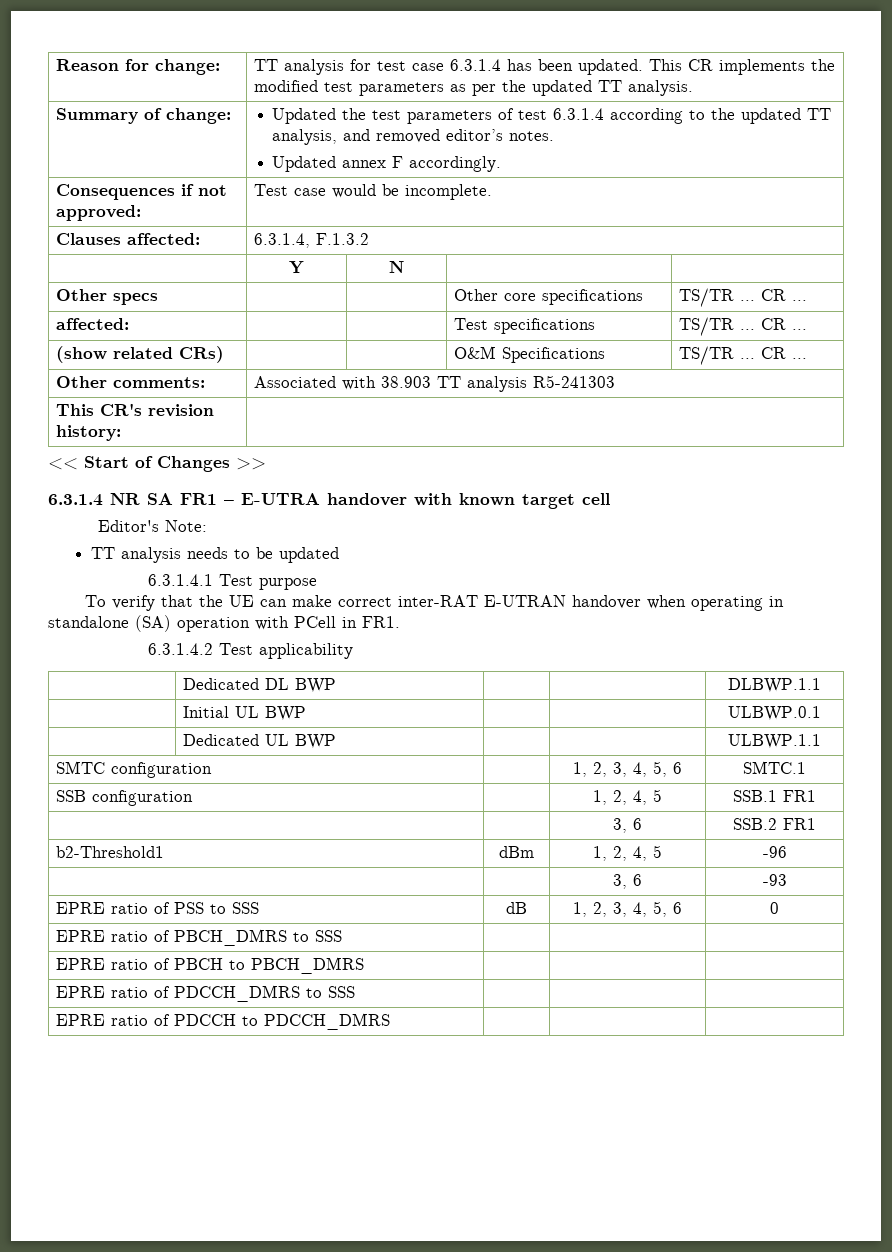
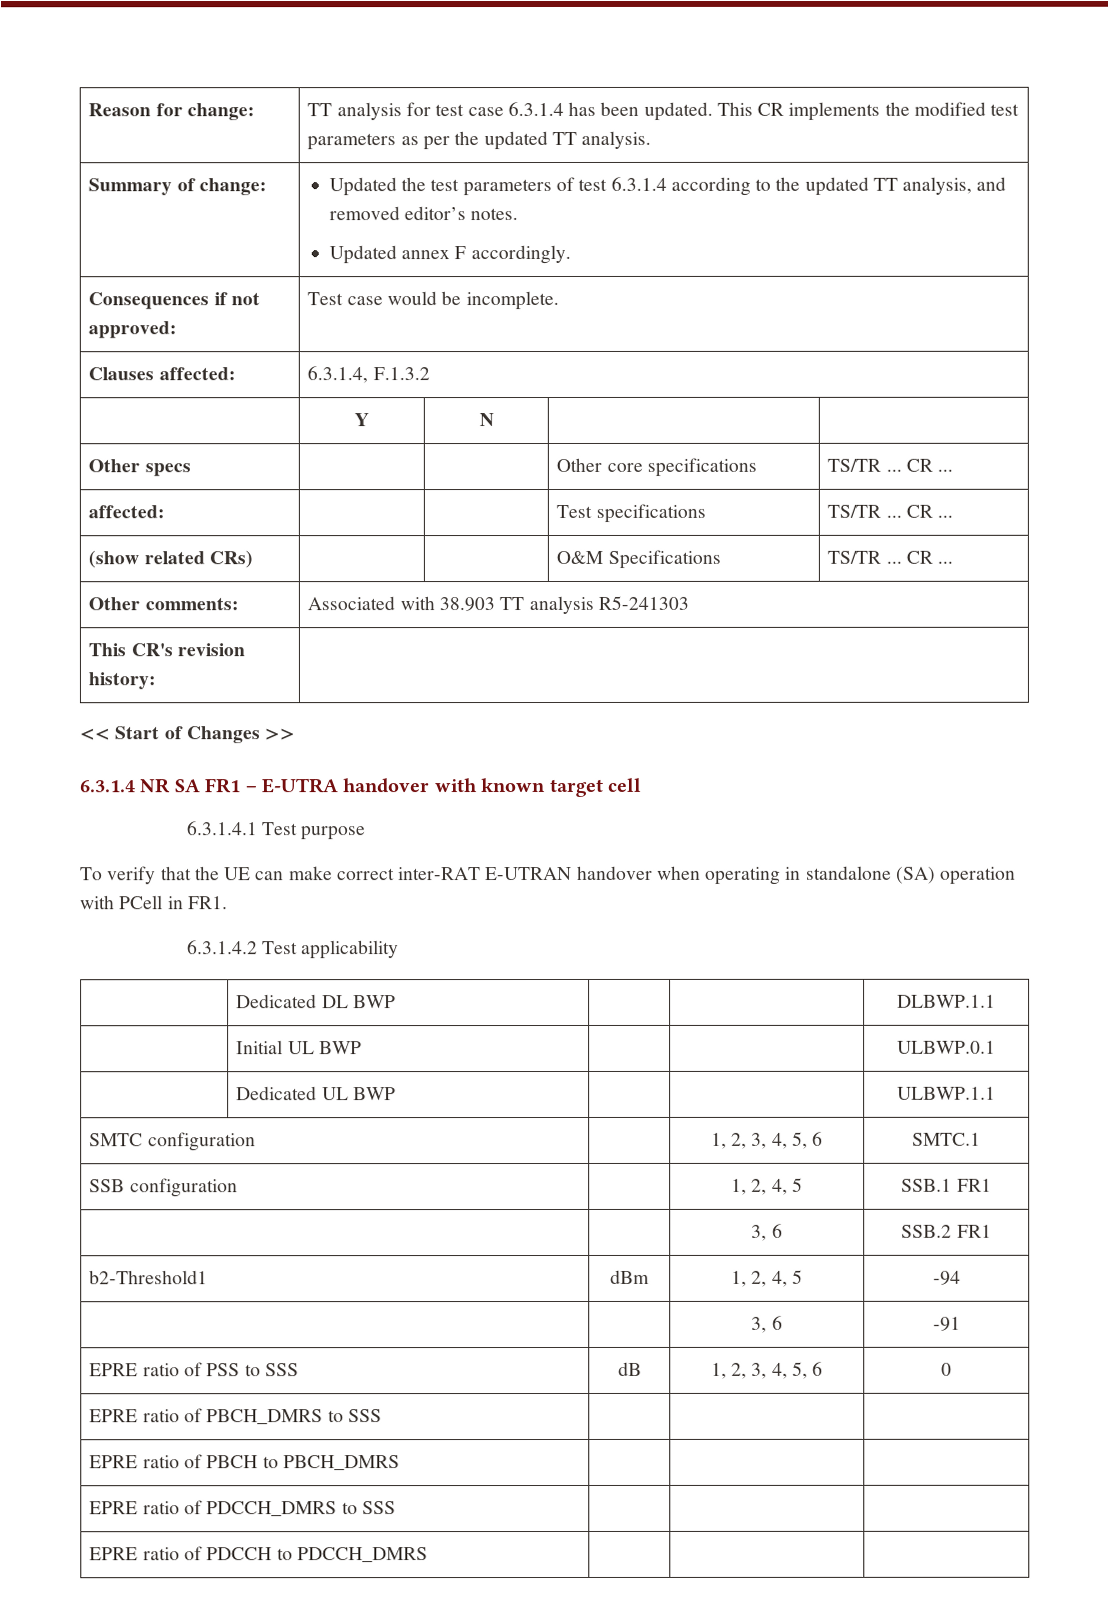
- Editor's Note:
- TT analysis needs to be updated
- b2-Threshold1 | dBm | 1, 2, 4, 5 | -96
- | | 3, 6 | -93
+ b2-Threshold1 | dBm | 1, 2, 4, 5 | -94
+ | | 3, 6 | -91

